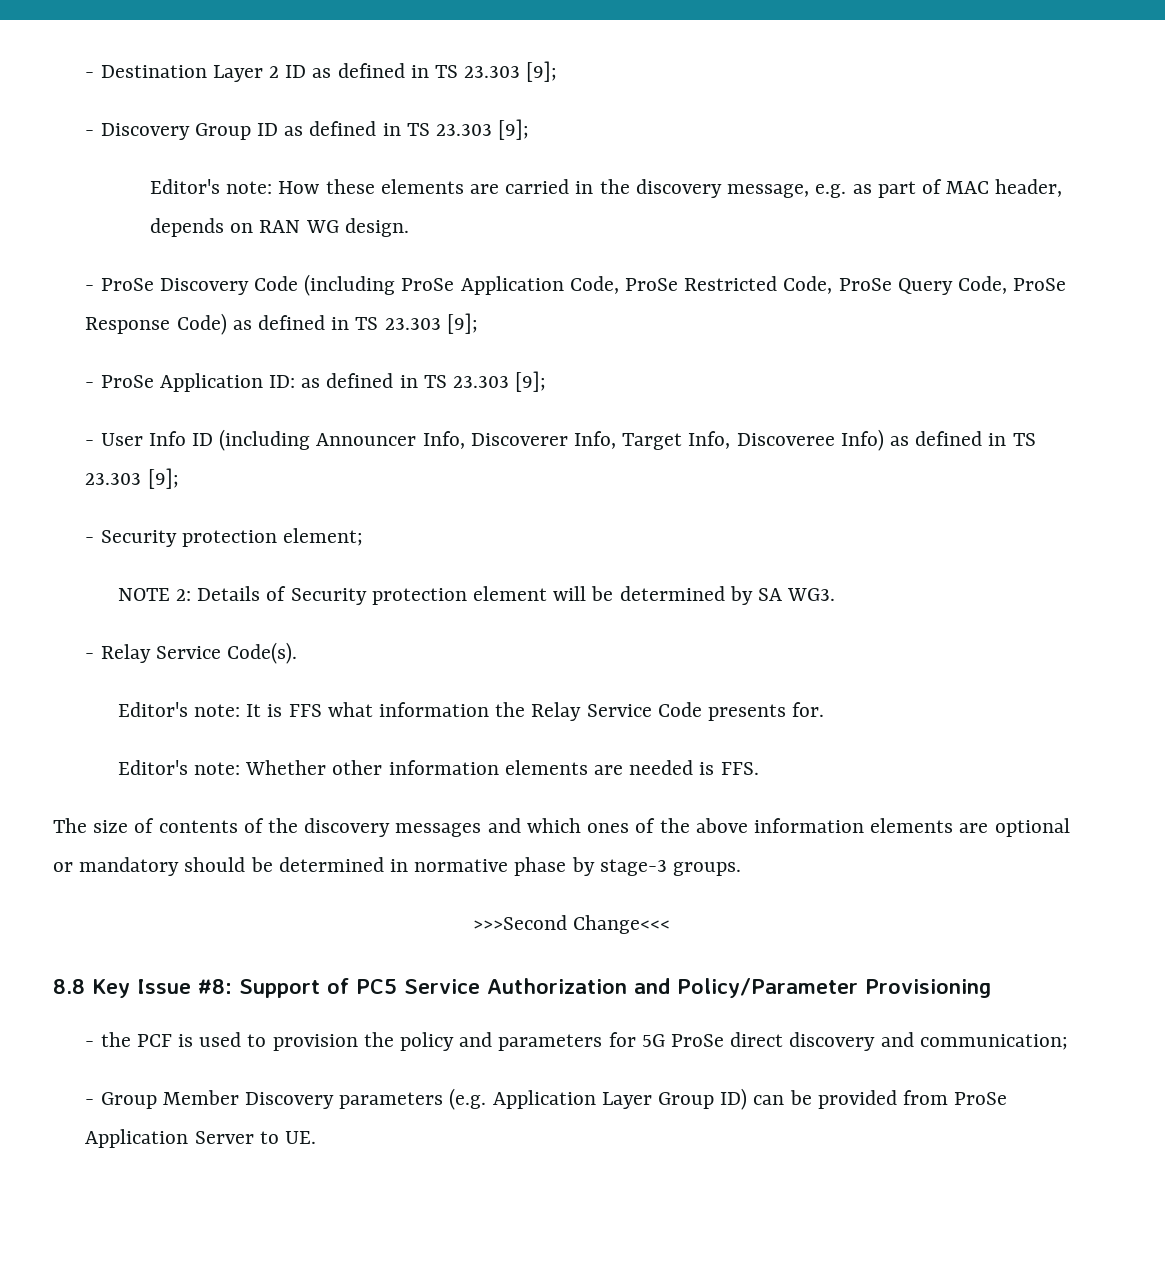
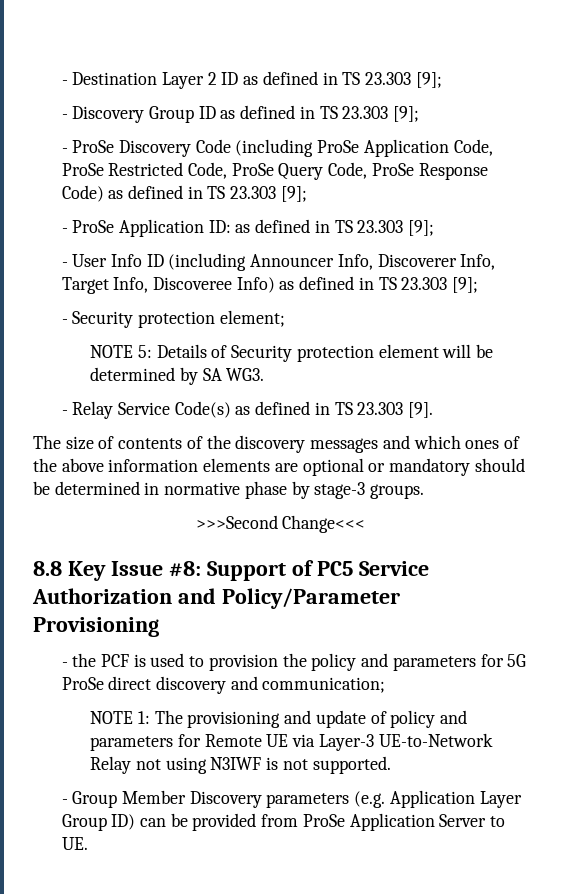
- Editor's note: How these elements are carried in the discovery message, e.g. as part of MAC header, depends on RAN WG design.
- NOTE 2: Details of Security protection element will be determined by SA WG3.
+ NOTE 5: Details of Security protection element will be determined by SA WG3.
- - Relay Service Code(s).
- Editor's note: It is FFS what information the Relay Service Code presents for.
- Editor's note: Whether other information elements are needed is FFS.
+ - Relay Service Code(s) as defined in TS 23.303 [9].
+ NOTE 1: The provisioning and update of policy and parameters for Remote UE via Layer-3 UE-to-Network Relay not using N3IWF is not supported.

